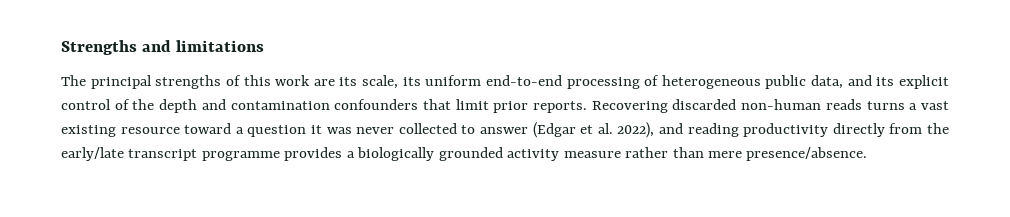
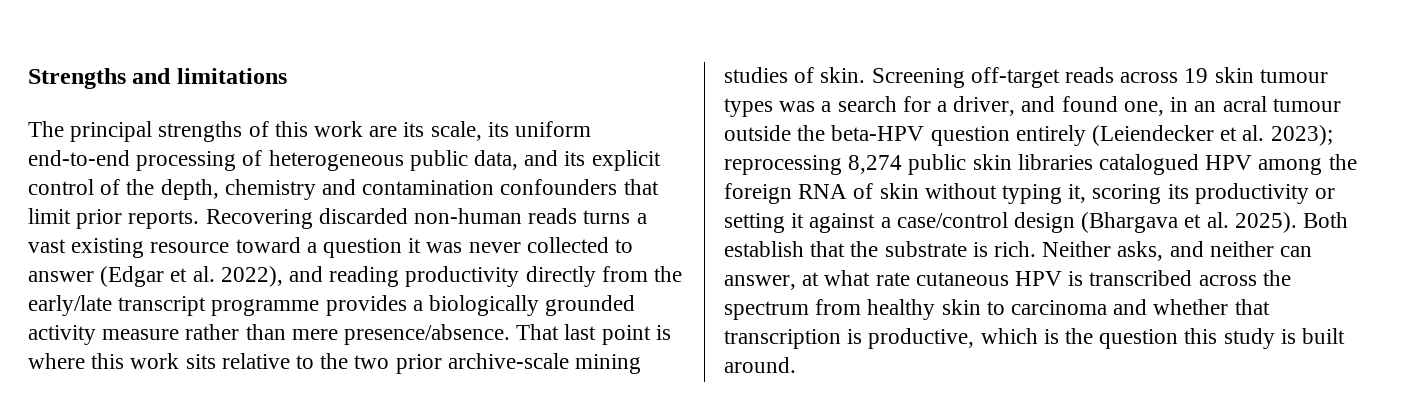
- The principal strengths of this work are its scale, its uniform end-to-end processing of heterogeneous public data, and its explicit control of the depth and contamination confounders that limit prior reports.
+ The principal strengths of this work are its scale, its uniform end-to-end processing of heterogeneous public data, and its explicit control of the depth, chemistry and contamination confounders that limit prior reports.
+ That last point is where this work sits relative to the two prior archive-scale mining studies of skin. Screening off-target reads across 19 skin tumour types was a search for a driver, and found one, in an acral tumour outside the beta-HPV question entirely (Leiendecker et al. 2023); reprocessing 8,274 public skin libraries catalogued HPV among the foreign RNA of skin without typing it, scoring its productivity or setting it against a case/control design (Bhargava et al. 2025). Both establish that the substrate is rich. Neither asks, and neither can answer, at what rate cutaneous HPV is transcribed across the spectrum from healthy skin to carcinoma and whether that transcription is productive, which is the question this study is built around.

